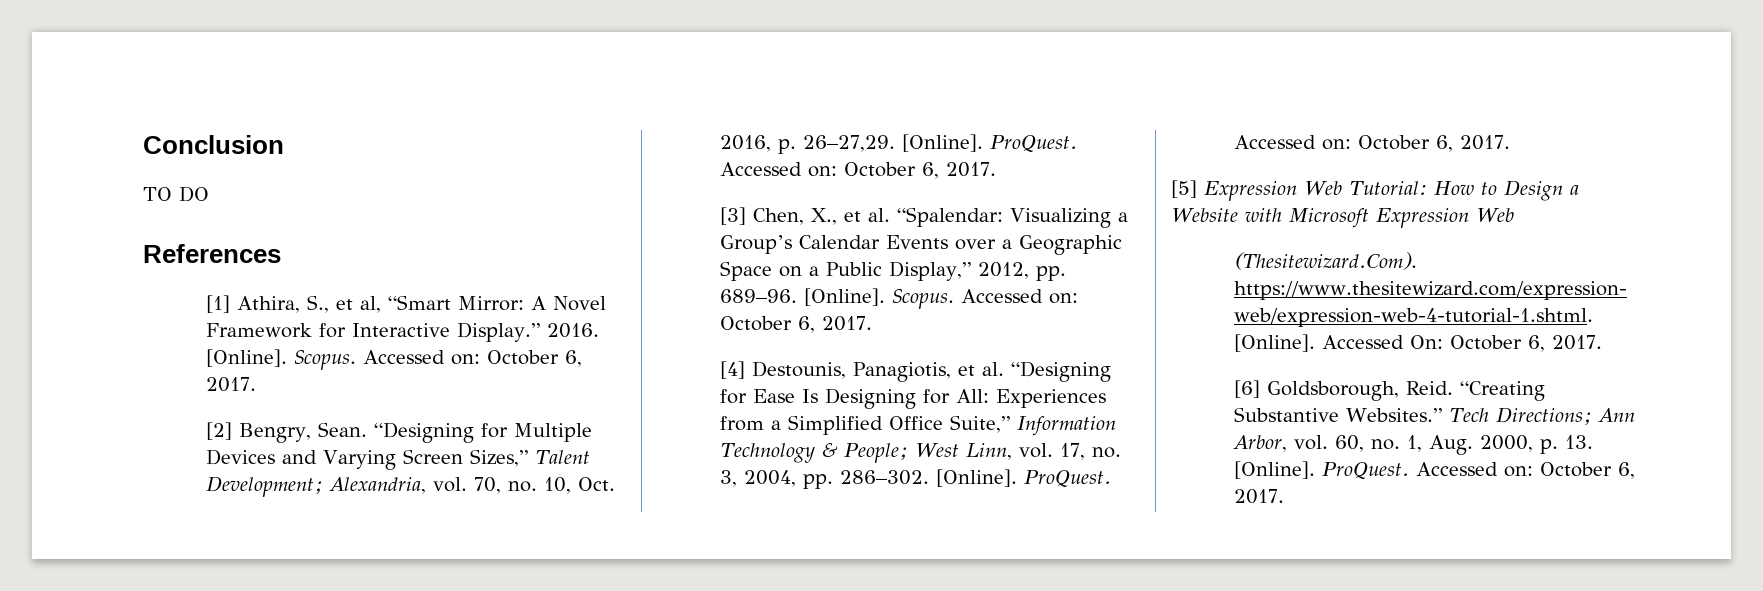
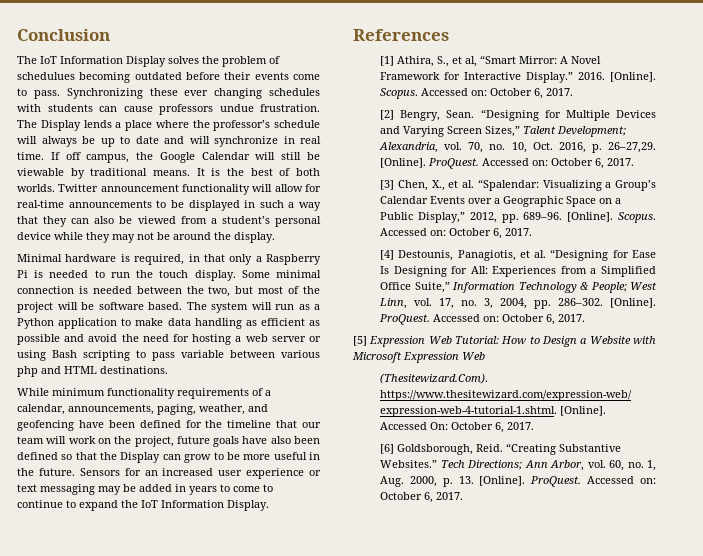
- TO DO
+ The IoT Information Display solves the problem of schedulues becoming outdated before their events come to pass. Synchronizing these ever changing schedules with students can cause professors undue frustration. The Display lends a place where the professor’s schedule will always be up to date and will synchronize in real time. If off campus, the Google Calendar will still be viewable by traditional means. It is the best of both worlds. Twitter announcement functionality will allow for real-time announcements to be displayed in such a way that they can also be viewed from a student’s personal device while they may not be around the display.
+ Minimal hardware is required, in that only a Raspberry Pi is needed to run the touch display. Some minimal connection is needed between the two, but most of the project will be software based. The system will run as a Python application to make data handling as efficient as possible and avoid the need for hosting a web server or using Bash scripting to pass variable between various php and HTML destinations.
+ While minimum functionality requirements of a calendar, announcements, paging, weather, and geofencing have been defined for the timeline that our team will work on the project, future goals have also been defined so that the Display can grow to be more useful in the future. Sensors for an increased user experience or text messaging may be added in years to come to continue to expand the IoT Information Display.

